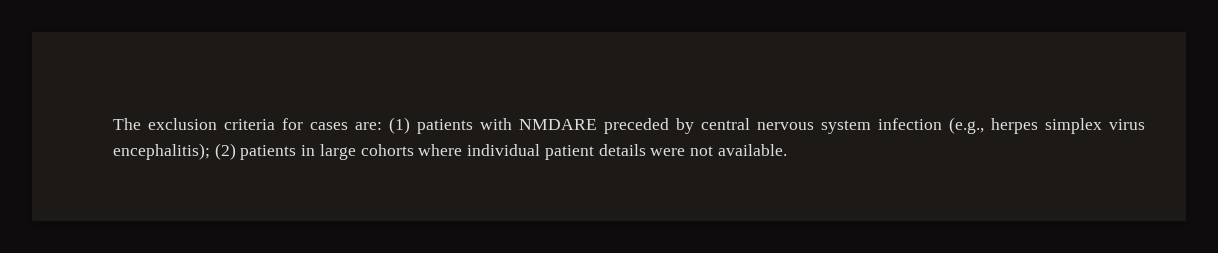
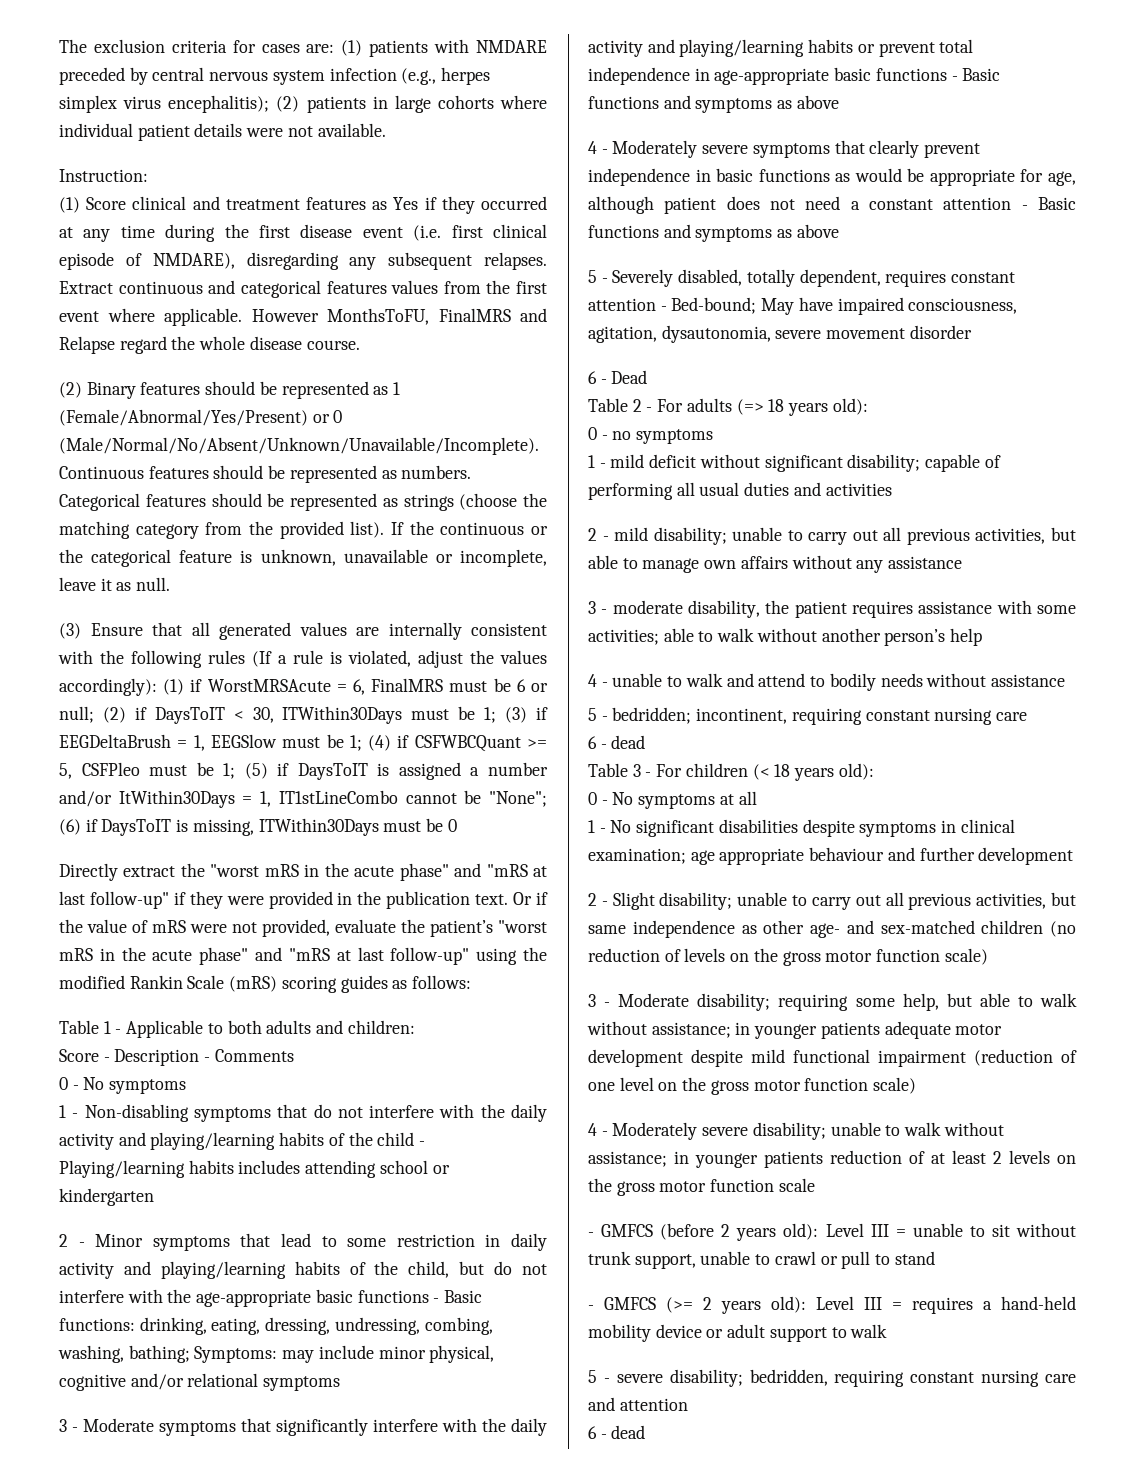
+ Instruction:
+ (1) Score clinical and treatment features as Yes if they occurred at any time during the first disease event (i.e. first clinical episode of NMDARE), disregarding any subsequent relapses. Extract continuous and categorical features values from the first event where applicable. However MonthsToFU, FinalMRS and Relapse regard the whole disease course.
+ (2) Binary features should be represented as 1 (Female/Abnormal/Yes/Present) or 0 (Male/Normal/No/Absent/Unknown/Unavailable/Incomplete). Continuous features should be represented as numbers. Categorical features should be represented as strings (choose the matching category from the provided list). If the continuous or the categorical feature is unknown, unavailable or incomplete, leave it as null.
+ (3) Ensure that all generated values are internally consistent with the following rules (If a rule is violated, adjust the values accordingly): (1) if WorstMRSAcute = 6, FinalMRS must be 6 or null; (2) if DaysToIT < 30, ITWithin30Days must be 1; (3) if EEGDeltaBrush = 1, EEGSlow must be 1; (4) if CSFWBCQuant >= 5, CSFPleo must be 1; (5) if DaysToIT is assigned a number and/or ItWithin30Days = 1, IT1stLineCombo cannot be "None"; (6) if DaysToIT is missing, ITWithin30Days must be 0
+ Directly extract the "worst mRS in the acute phase" and "mRS at last follow-up" if they were provided in the publication text. Or if the value of mRS were not provided, evaluate the patient’s "worst mRS in the acute phase" and "mRS at last follow-up" using the modified Rankin Scale (mRS) scoring guides as follows:
+ Table 1 - Applicable to both adults and children:
+ Score - Description - Comments
+ 0 - No symptoms
+ 1 - Non-disabling symptoms that do not interfere with the daily activity and playing/learning habits of the child - Playing/learning habits includes attending school or kindergarten
+ 2 - Minor symptoms that lead to some restriction in daily activity and playing/learning habits of the child, but do not interfere with the age-appropriate basic functions - Basic functions: drinking, eating, dressing, undressing, combing, washing, bathing; Symptoms: may include minor physical, cognitive and/or relational symptoms
+ 3 - Moderate symptoms that significantly interfere with the daily activity and playing/learning habits or prevent total independence in age-appropriate basic functions - Basic functions and symptoms as above
+ 4 - Moderately severe symptoms that clearly prevent independence in basic functions as would be appropriate for age, although patient does not need a constant attention - Basic functions and symptoms as above
+ 5 - Severely disabled, totally dependent, requires constant attention - Bed-bound; May have impaired consciousness, agitation, dysautonomia, severe movement disorder
+ 6 - Dead
+ Table 2 - For adults (=> 18 years old):
+ 0 - no symptoms
+ 1 - mild deficit without significant disability; capable of performing all usual duties and activities
+ 2 - mild disability; unable to carry out all previous activities, but able to manage own affairs without any assistance
+ 3 - moderate disability, the patient requires assistance with some activities; able to walk without another person’s help
+ 4 - unable to walk and attend to bodily needs without assistance
+ 5 - bedridden; incontinent, requiring constant nursing care
+ 6 - dead
+ Table 3 - For children (< 18 years old):
+ 0 - No symptoms at all
+ 1 - No significant disabilities despite symptoms in clinical examination; age appropriate behaviour and further development
+ 2 - Slight disability; unable to carry out all previous activities, but same independence as other age- and sex-matched children (no reduction of levels on the gross motor function scale)
+ 3 - Moderate disability; requiring some help, but able to walk without assistance; in younger patients adequate motor development despite mild functional impairment (reduction of one level on the gross motor function scale)
+ 4 - Moderately severe disability; unable to walk without assistance; in younger patients reduction of at least 2 levels on the gross motor function scale
+ - GMFCS (before 2 years old): Level III = unable to sit without trunk support, unable to crawl or pull to stand
+ - GMFCS (>= 2 years old): Level III = requires a hand-held mobility device or adult support to walk
+ 5 - severe disability; bedridden, requiring constant nursing care and attention
+ 6 - dead

